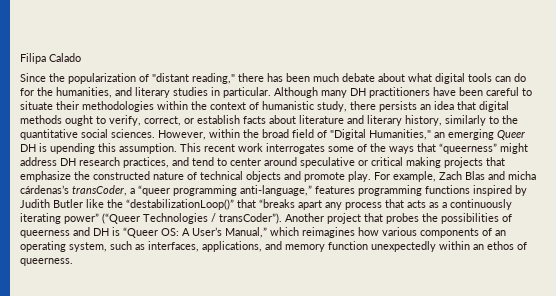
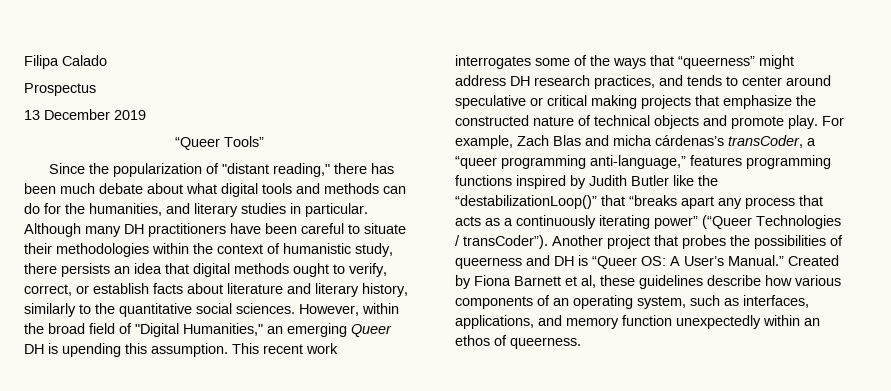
+ Prospectus
+ 13 December 2019
+ “Queer Tools”
- Since the popularization of "distant reading," there has been much debate about what digital tools can do for the humanities, and literary studies in particular.
+ Since the popularization of "distant reading," there has been much debate about what digital tools and methods can do for the humanities, and literary studies in particular.
- This recent work interrogates some of the ways that “queerness” might address DH research practices, and tend to center around speculative or critical making projects that emphasize the constructed nature of technical objects and promote play.
+ This recent work interrogates some of the ways that “queerness” might address DH research practices, and tends to center around speculative or critical making projects that emphasize the constructed nature of technical objects and promote play.
- Another project that probes the possibilities of queerness and DH is “Queer OS: A User’s Manual,” which reimagines how various components of an operating system, such as interfaces, applications, and memory function unexpectedly within an ethos of queerness.
+ Another project that probes the possibilities of queerness and DH is “Queer OS: A User’s Manual.” Created by Fiona Barnett et al, these guidelines describe how various components of an operating system, such as interfaces, applications, and memory function unexpectedly within an ethos of queerness.

